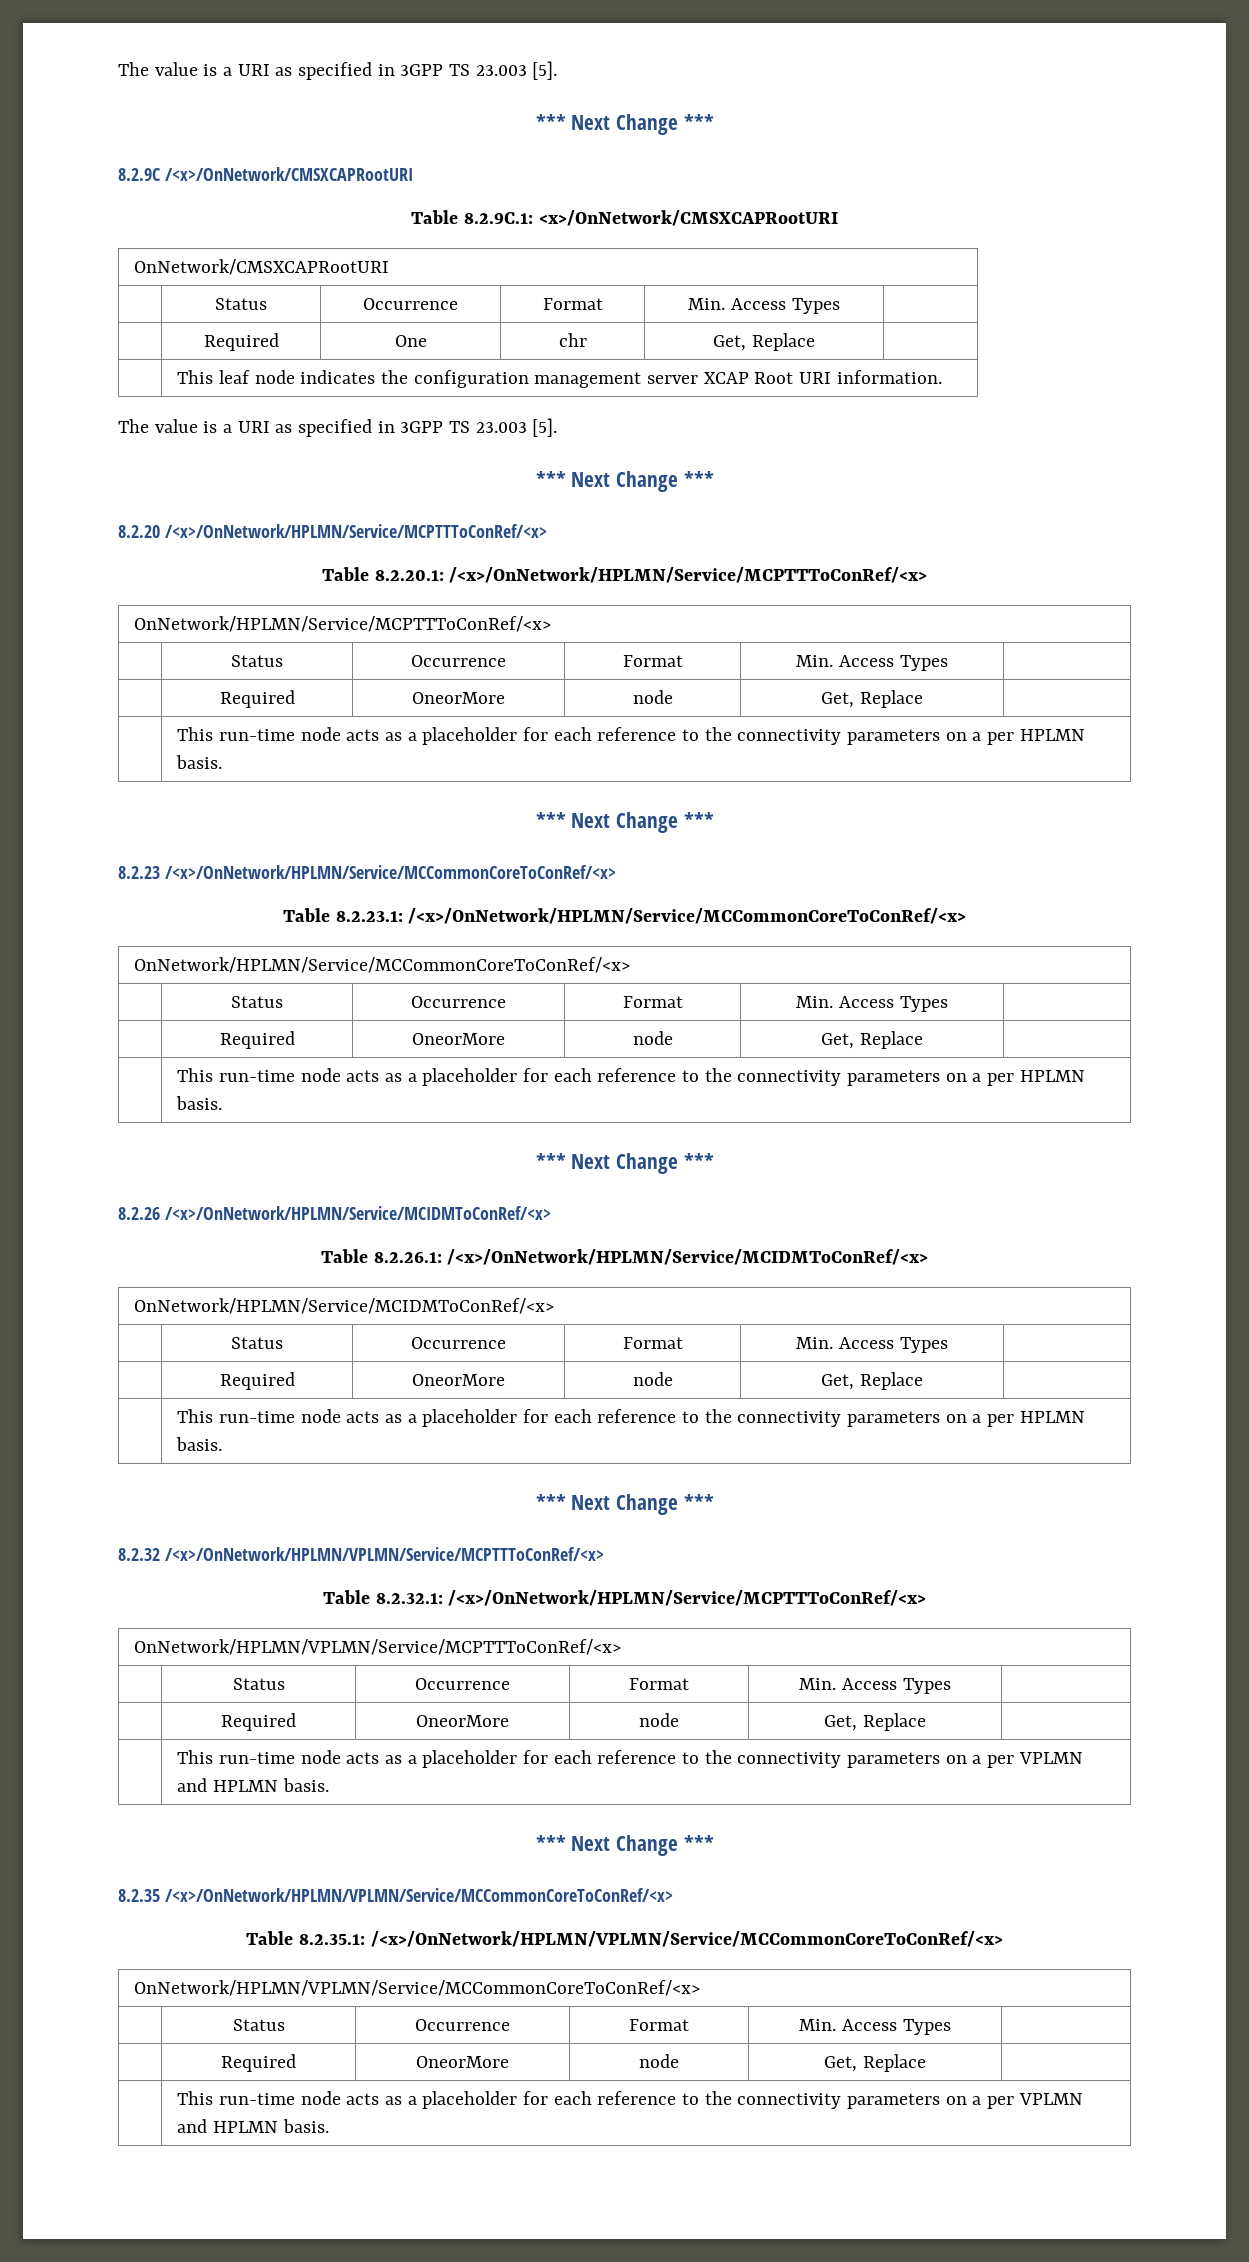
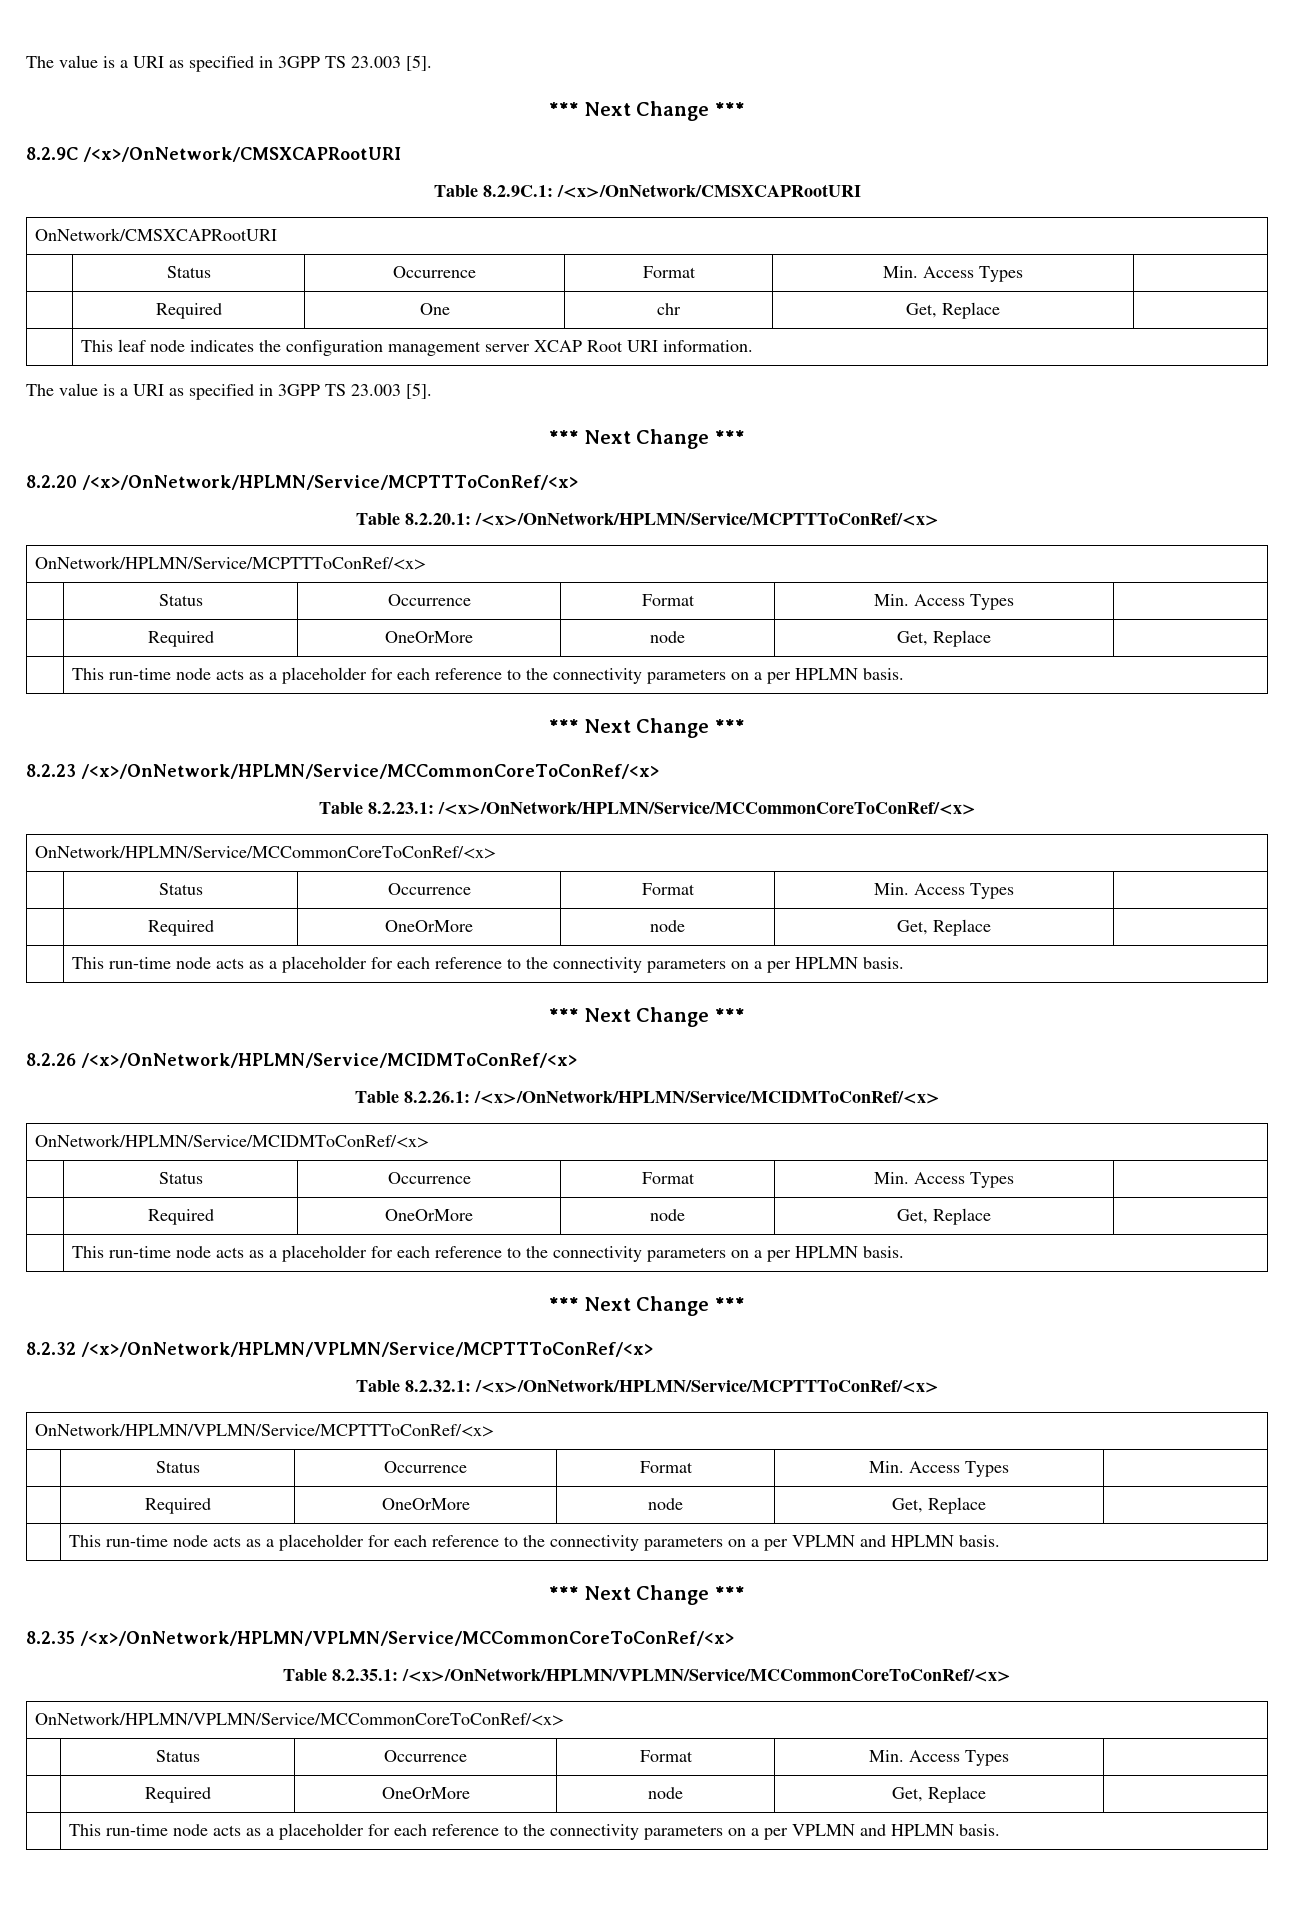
- Table 8.2.9C.1: <x>/OnNetwork/CMSXCAPRootURI
+ Table 8.2.9C.1: /<x>/OnNetwork/CMSXCAPRootURI
  OnNetwork/HPLMN/Service/MCPTTToConRef/<x>
  | Status | Occurrence | Format | Min. Access Types |
- | Required | OneorMore | node | Get, Replace |
+ | Required | OneOrMore | node | Get, Replace |
  OnNetwork/HPLMN/Service/MCCommonCoreToConRef/<x>
  | Status | Occurrence | Format | Min. Access Types |
- | Required | OneorMore | node | Get, Replace |
+ | Required | OneOrMore | node | Get, Replace |
  OnNetwork/HPLMN/Service/MCIDMToConRef/<x>
  | Status | Occurrence | Format | Min. Access Types |
- | Required | OneorMore | node | Get, Replace |
+ | Required | OneOrMore | node | Get, Replace |
  OnNetwork/HPLMN/VPLMN/Service/MCPTTToConRef/<x>
  | Status | Occurrence | Format | Min. Access Types |
- | Required | OneorMore | node | Get, Replace |
+ | Required | OneOrMore | node | Get, Replace |
  OnNetwork/HPLMN/VPLMN/Service/MCCommonCoreToConRef/<x>
  | Status | Occurrence | Format | Min. Access Types |
- | Required | OneorMore | node | Get, Replace |
+ | Required | OneOrMore | node | Get, Replace |

